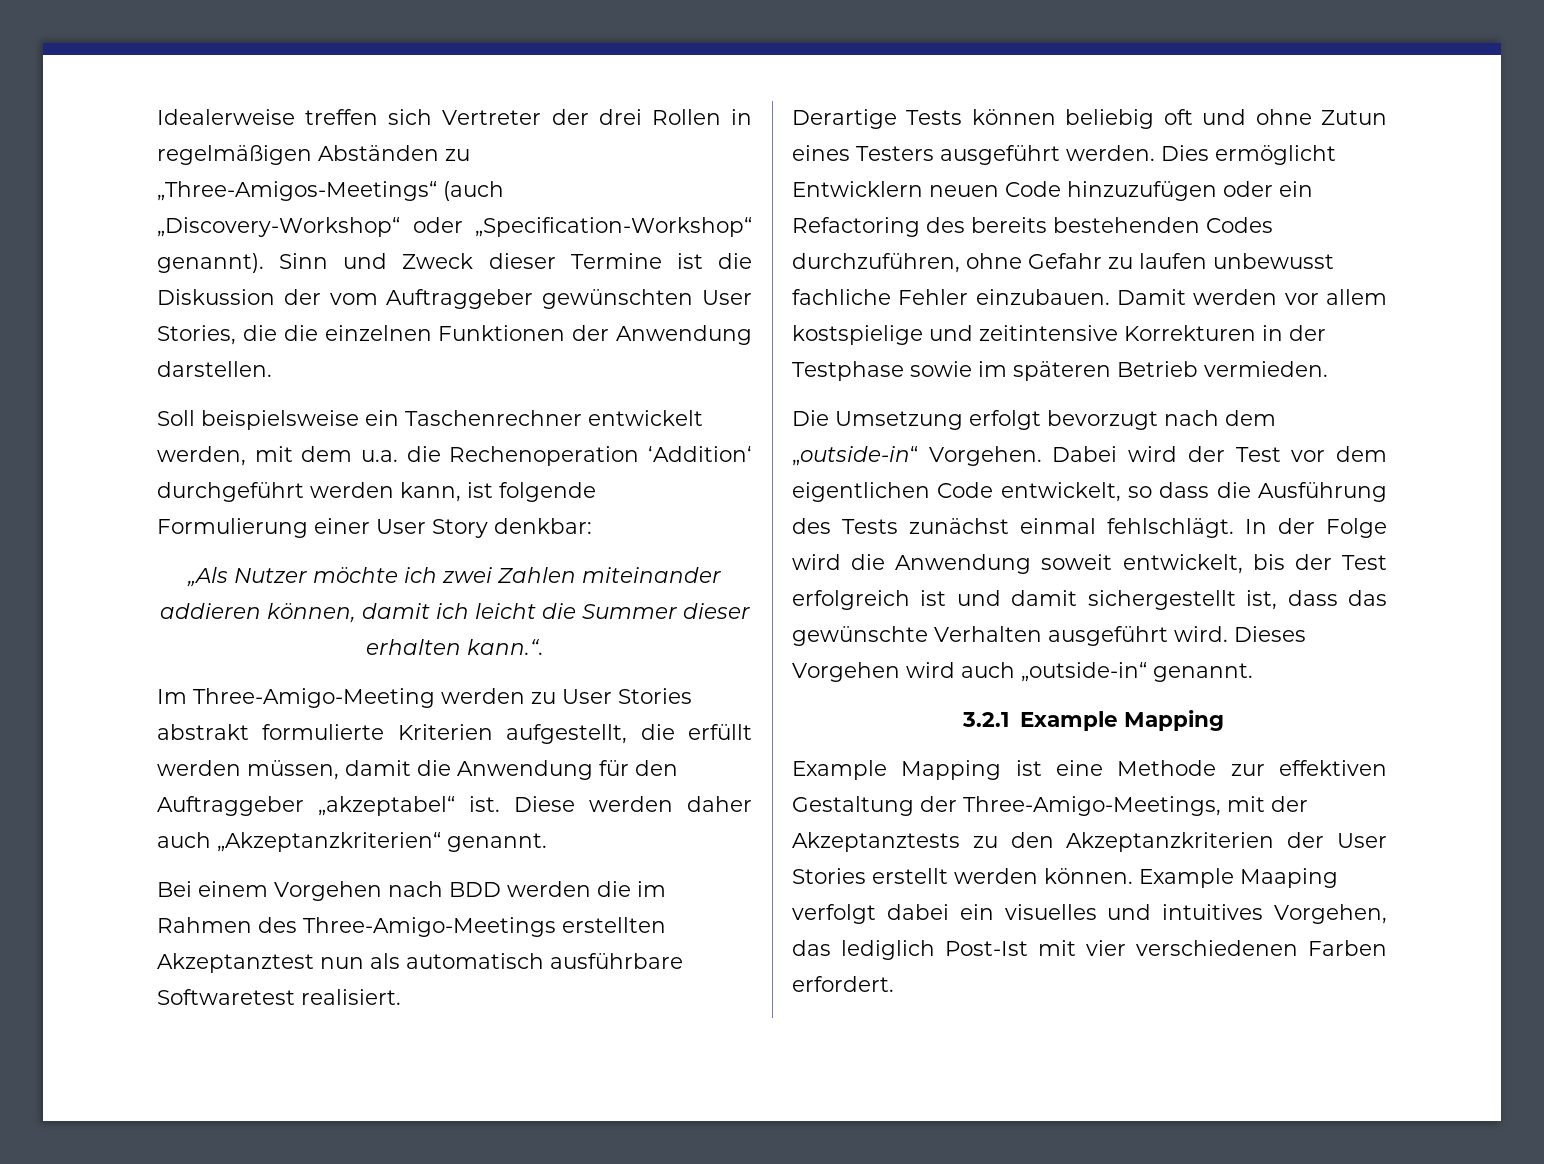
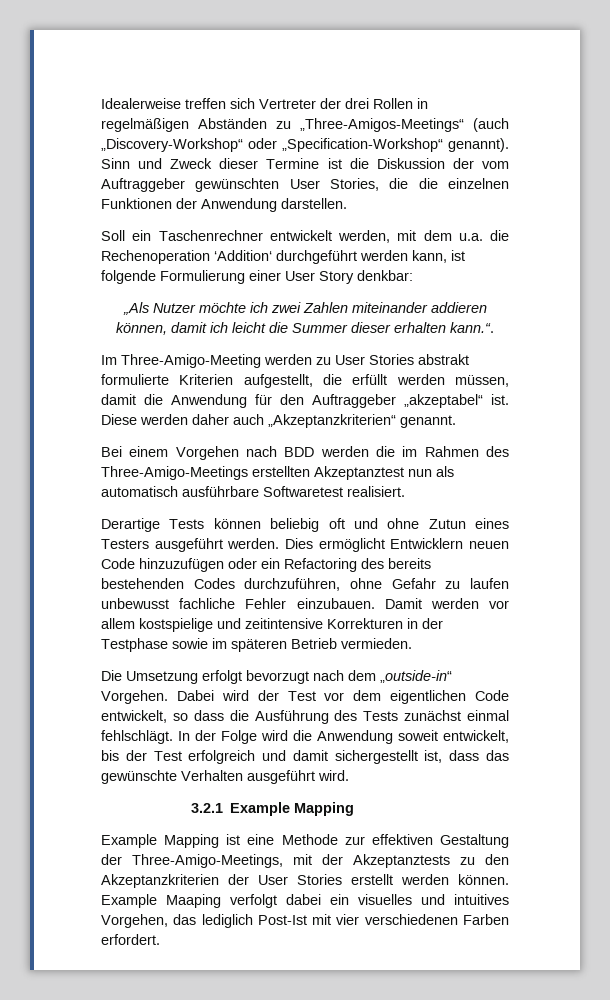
- Soll beispielsweise ein Taschenrechner entwickelt werden, mit dem u.a. die Rechenoperation ‘Addition‘ durchgeführt werden kann, ist folgende Formulierung einer User Story denkbar:
+ Soll ein Taschenrechner entwickelt werden, mit dem u.a. die Rechenoperation ‘Addition‘ durchgeführt werden kann, ist folgende Formulierung einer User Story denkbar:
- In der Folge wird die Anwendung soweit entwickelt, bis der Test erfolgreich ist und damit sichergestellt ist, dass das gewünschte Verhalten ausgeführt wird. Dieses Vorgehen wird auch „outside-in“ genannt.
+ In der Folge wird die Anwendung soweit entwickelt, bis der Test erfolgreich und damit sichergestellt ist, dass das gewünschte Verhalten ausgeführt wird.

